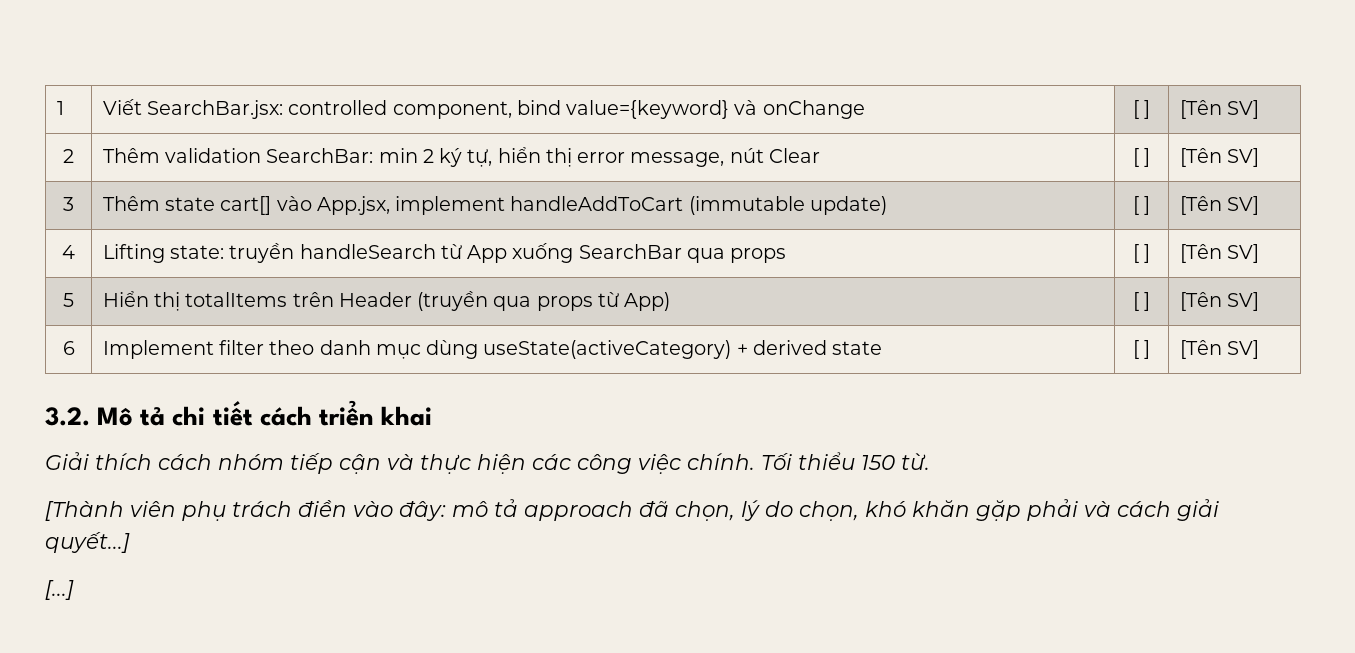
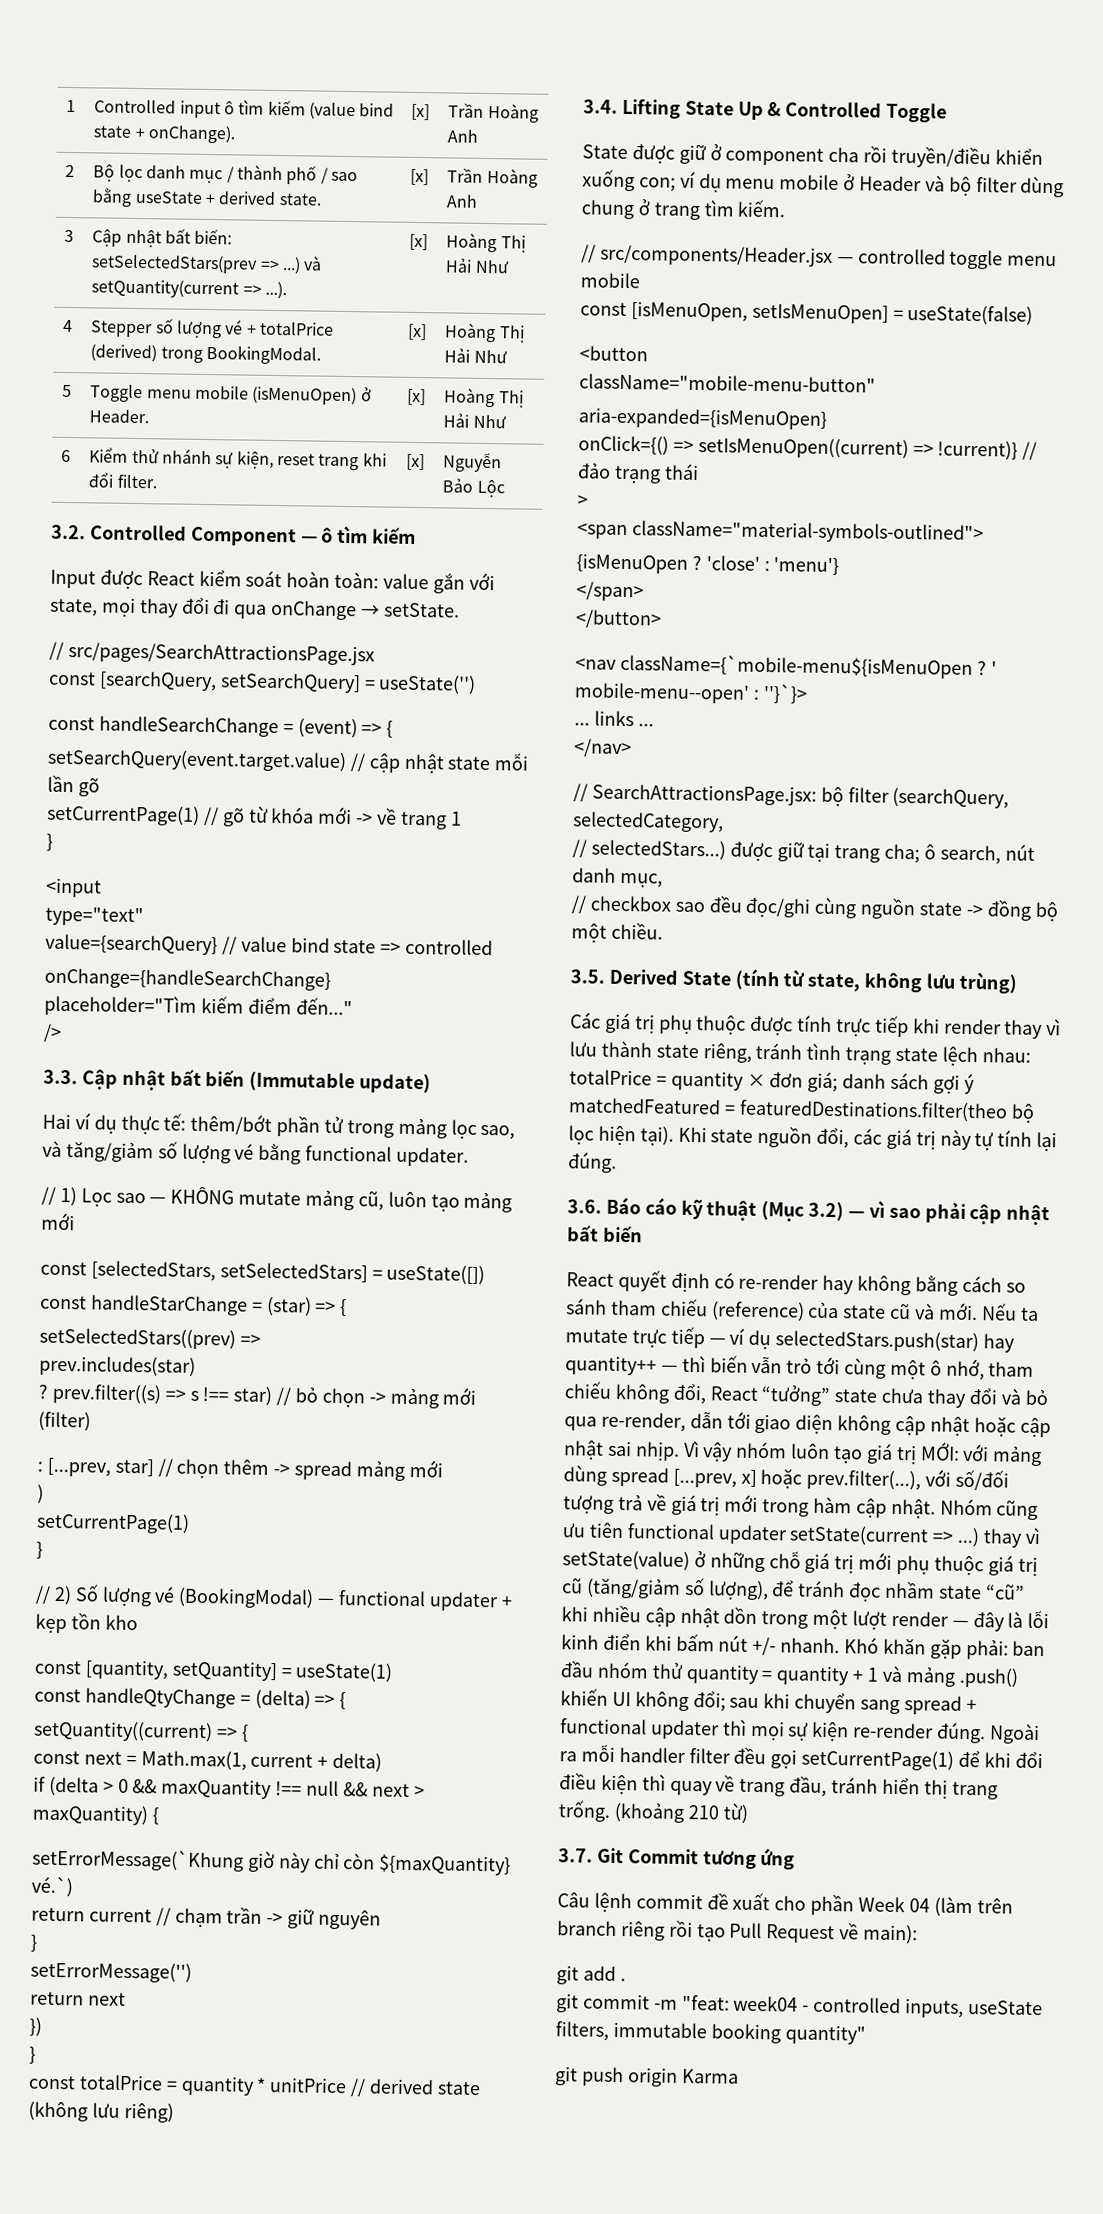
- 1 | Viết SearchBar.jsx: controlled component, bind value={keyword} và onChange | [ ] | [Tên SV]
- 2 | Thêm validation SearchBar: min 2 ký tự, hiển thị error message, nút Clear | [ ] | [Tên SV]
- 3 | Thêm state cart[] vào App.jsx, implement handleAddToCart (immutable update) | [ ] | [Tên SV]
- 4 | Lifting state: truyền handleSearch từ App xuống SearchBar qua props | [ ] | [Tên SV]
- 5 | Hiển thị totalItems trên Header (truyền qua props từ App) | [ ] | [Tên SV]
- 6 | Implement filter theo danh mục dùng useState(activeCategory) + derived state | [ ] | [Tên SV]
- 3.2. Mô tả chi tiết cách triển khai
- Giải thích cách nhóm tiếp cận và thực hiện các công việc chính. Tối thiểu 150 từ.
- [Thành viên phụ trách điền vào đây: mô tả approach đã chọn, lý do chọn, khó khăn gặp phải và cách giải quyết...]
- [...]
+ 1 | Controlled input ô tìm kiếm (value bind state + onChange). | [x] | Trần Hoàng Anh
+ 2 | Bộ lọc danh mục / thành phố / sao bằng useState + derived state. | [x] | Trần Hoàng Anh
+ 3 | Cập nhật bất biến: setSelectedStars(prev => ...) và setQuantity(current => ...). | [x] | Hoàng Thị Hải Như
+ 4 | Stepper số lượng vé + totalPrice (derived) trong BookingModal. | [x] | Hoàng Thị Hải Như
+ 5 | Toggle menu mobile (isMenuOpen) ở Header. | [x] | Hoàng Thị Hải Như
+ 6 | Kiểm thử nhánh sự kiện, reset trang khi đổi filter. | [x] | Nguyễn Bảo Lộc
+ 3.2. Controlled Component — ô tìm kiếm
+ Input được React kiểm soát hoàn toàn: value gắn với state, mọi thay đổi đi qua onChange → setState.
+ // src/pages/SearchAttractionsPage.jsx
+ const [searchQuery, setSearchQuery] = useState('')
+ const handleSearchChange = (event) => {
+ setSearchQuery(event.target.value) // cập nhật state mỗi lần gõ
+ setCurrentPage(1) // gõ từ khóa mới -> về trang 1
+ }
+ <input
+ type="text"
+ value={searchQuery} // value bind state => controlled
+ onChange={handleSearchChange}
+ placeholder="Tìm kiếm điểm đến..."
+ />
+ 3.3. Cập nhật bất biến (Immutable update)
+ Hai ví dụ thực tế: thêm/bớt phần tử trong mảng lọc sao, và tăng/giảm số lượng vé bằng functional updater.
+ // 1) Lọc sao — KHÔNG mutate mảng cũ, luôn tạo mảng mới
+ const [selectedStars, setSelectedStars] = useState([])
+ const handleStarChange = (star) => {
+ setSelectedStars((prev) =>
+ prev.includes(star)
+ ? prev.filter((s) => s !== star) // bỏ chọn -> mảng mới (filter)
+ : [...prev, star] // chọn thêm -> spread mảng mới
+ )
+ setCurrentPage(1)
+ }
+ // 2) Số lượng vé (BookingModal) — functional updater + kẹp tồn kho
+ const [quantity, setQuantity] = useState(1)
+ const handleQtyChange = (delta) => {
+ setQuantity((current) => {
+ const next = Math.max(1, current + delta)
+ if (delta > 0 && maxQuantity !== null && next > maxQuantity) {
+ setErrorMessage(`Khung giờ này chỉ còn ${maxQuantity} vé.`)
+ return current // chạm trần -> giữ nguyên
+ }
+ setErrorMessage('')
+ return next
+ })
+ }
+ const totalPrice = quantity * unitPrice // derived state (không lưu riêng)
+ 3.4. Lifting State Up & Controlled Toggle
+ State được giữ ở component cha rồi truyền/điều khiển xuống con; ví dụ menu mobile ở Header và bộ filter dùng chung ở trang tìm kiếm.
+ // src/components/Header.jsx — controlled toggle menu mobile
+ const [isMenuOpen, setIsMenuOpen] = useState(false)
+ <button
+ className="mobile-menu-button"
+ aria-expanded={isMenuOpen}
+ onClick={() => setIsMenuOpen((current) => !current)} // đảo trạng thái
+ >
+ <span className="material-symbols-outlined">
+ {isMenuOpen ? 'close' : 'menu'}
+ </span>
+ </button>
+ <nav className={`mobile-menu${isMenuOpen ? ' mobile-menu--open' : ''}`}>
+ ... links ...
+ </nav>
+ // SearchAttractionsPage.jsx: bộ filter (searchQuery, selectedCategory,
+ // selectedStars...) được giữ tại trang cha; ô search, nút danh mục,
+ // checkbox sao đều đọc/ghi cùng nguồn state -> đồng bộ một chiều.
+ 3.5. Derived State (tính từ state, không lưu trùng)
+ Các giá trị phụ thuộc được tính trực tiếp khi render thay vì lưu thành state riêng, tránh tình trạng state lệch nhau: totalPrice = quantity × đơn giá; danh sách gợi ý matchedFeatured = featuredDestinations.filter(theo bộ lọc hiện tại). Khi state nguồn đổi, các giá trị này tự tính lại đúng.
+ 3.6. Báo cáo kỹ thuật (Mục 3.2) — vì sao phải cập nhật bất biến
+ React quyết định có re-render hay không bằng cách so sánh tham chiếu (reference) của state cũ và mới. Nếu ta mutate trực tiếp — ví dụ selectedStars.push(star) hay quantity++ — thì biến vẫn trỏ tới cùng một ô nhớ, tham chiếu không đổi, React “tưởng” state chưa thay đổi và bỏ qua re-render, dẫn tới giao diện không cập nhật hoặc cập nhật sai nhịp. Vì vậy nhóm luôn tạo giá trị MỚI: với mảng dùng spread [...prev, x] hoặc prev.filter(...), với số/đối tượng trả về giá trị mới trong hàm cập nhật. Nhóm cũng ưu tiên functional updater setState(current => ...) thay vì setState(value) ở những chỗ giá trị mới phụ thuộc giá trị cũ (tăng/giảm số lượng), để tránh đọc nhầm state “cũ” khi nhiều cập nhật dồn trong một lượt render — đây là lỗi kinh điển khi bấm nút +/- nhanh. Khó khăn gặp phải: ban đầu nhóm thử quantity = quantity + 1 và mảng .push() khiến UI không đổi; sau khi chuyển sang spread + functional updater thì mọi sự kiện re-render đúng. Ngoài ra mỗi handler filter đều gọi setCurrentPage(1) để khi đổi điều kiện thì quay về trang đầu, tránh hiển thị trang trống. (khoảng 210 từ)
+ 3.7. Git Commit tương ứng
+ Câu lệnh commit đề xuất cho phần Week 04 (làm trên branch riêng rồi tạo Pull Request về main):
+ git add .
+ git commit -m "feat: week04 - controlled inputs, useState filters, immutable booking quantity"
+ git push origin Karma

